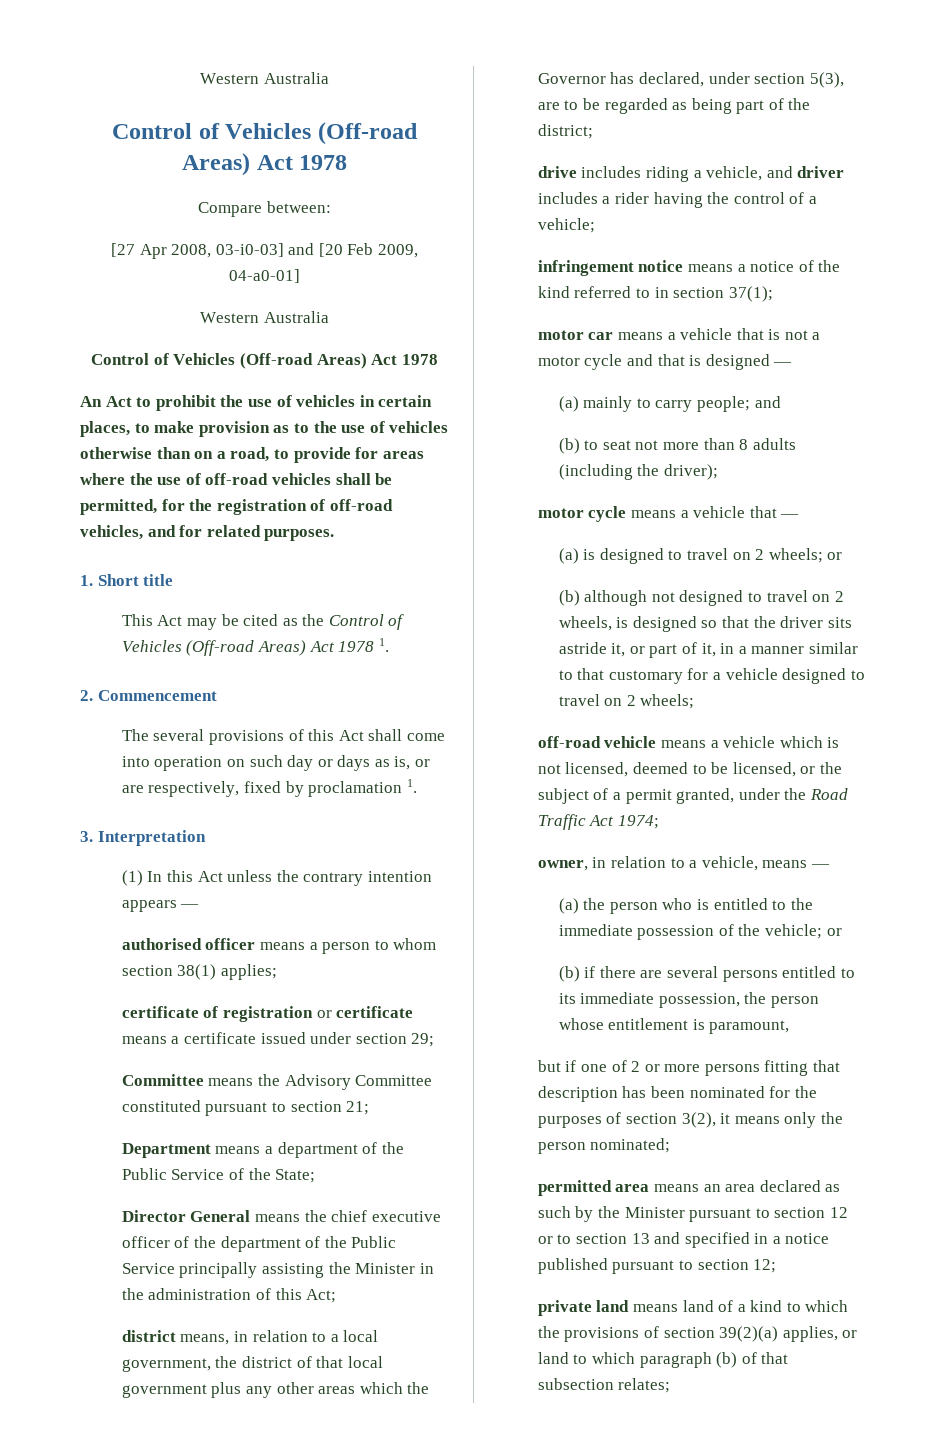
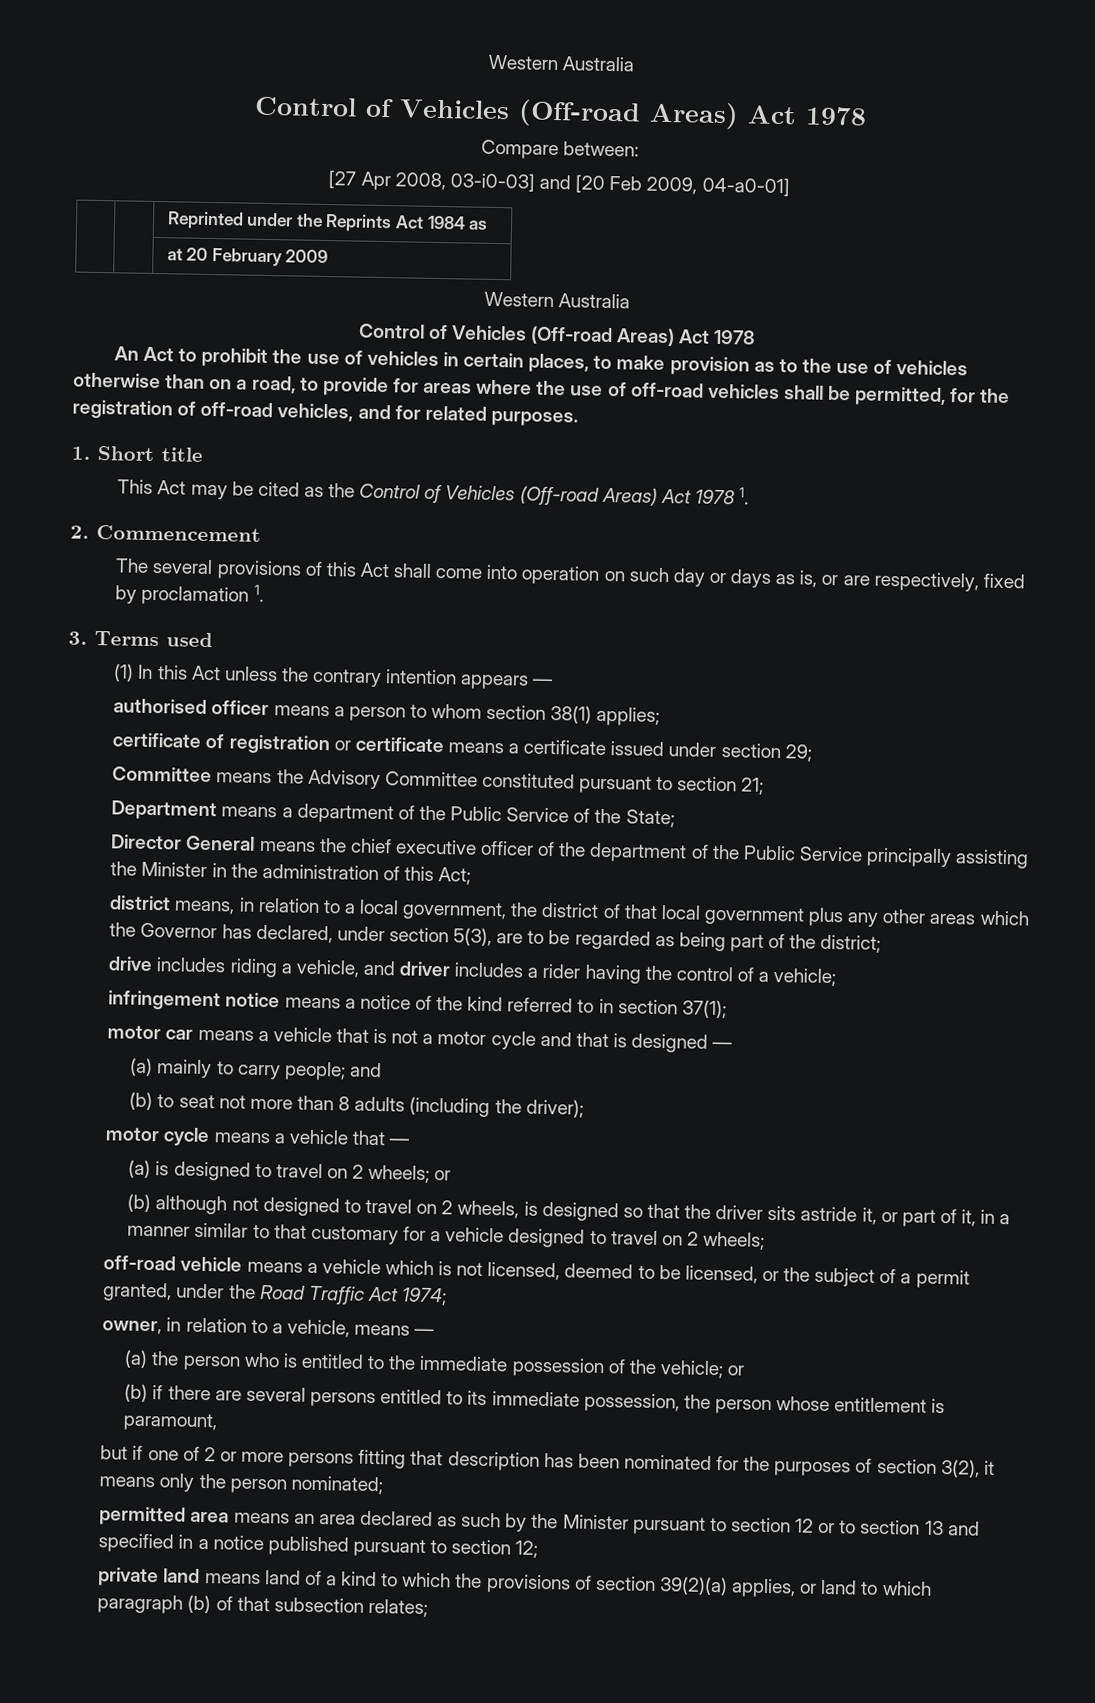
+ | | Reprinted under the Reprints Act 1984 as
+ | | at 20 February 2009
- 3. Interpretation
+ 3. Terms used

